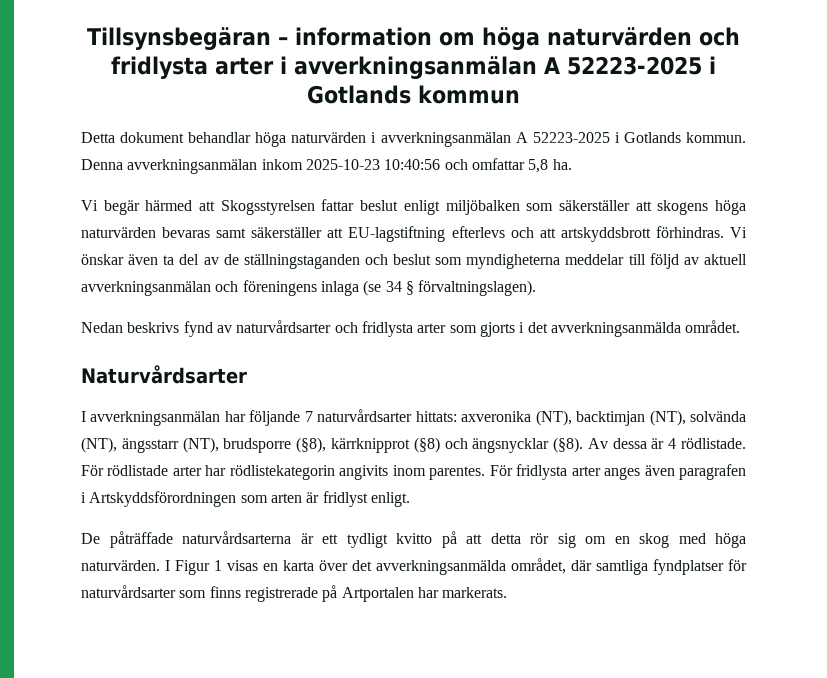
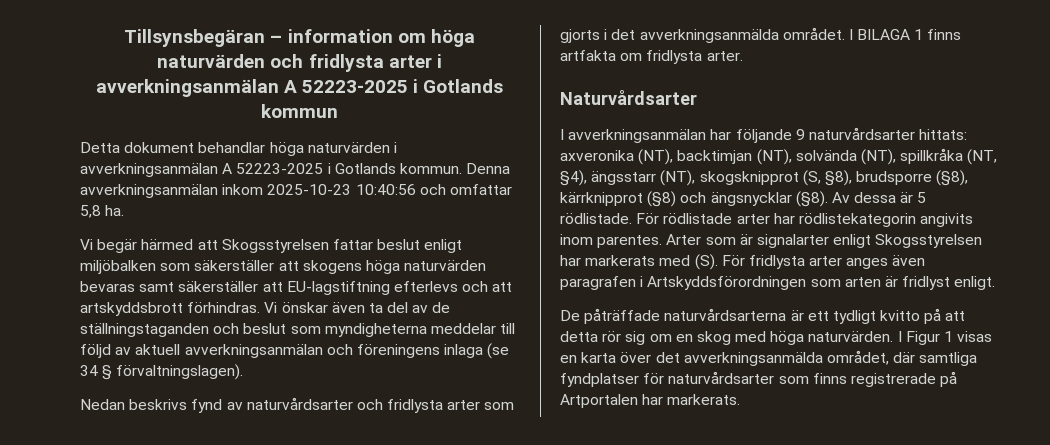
+ I BILAGA 1 finns artfakta om fridlysta arter.
- I avverkningsanmälan har följande 7 naturvårdsarter hittats: axveronika (NT), backtimjan (NT), solvända (NT), ängsstarr (NT), brudsporre (§8), kärrknipprot (§8) och ängsnycklar (§8).
+ I avverkningsanmälan har följande 9 naturvårdsarter hittats: axveronika (NT), backtimjan (NT), solvända (NT), spillkråka (NT, §4), ängsstarr (NT), skogsknipprot (S, §8), brudsporre (§8), kärrknipprot (§8) och ängsnycklar (§8).
- Av dessa är 4 rödlistade.
+ Av dessa är 5 rödlistade.
- För fridlysta arter anges även paragrafen i Artskyddsförordningen som arten är fridlyst enligt.
+ Arter som är signalarter enligt Skogsstyrelsen har markerats med (S). För fridlysta arter anges även paragrafen i Artskyddsförordningen som arten är fridlyst enligt.

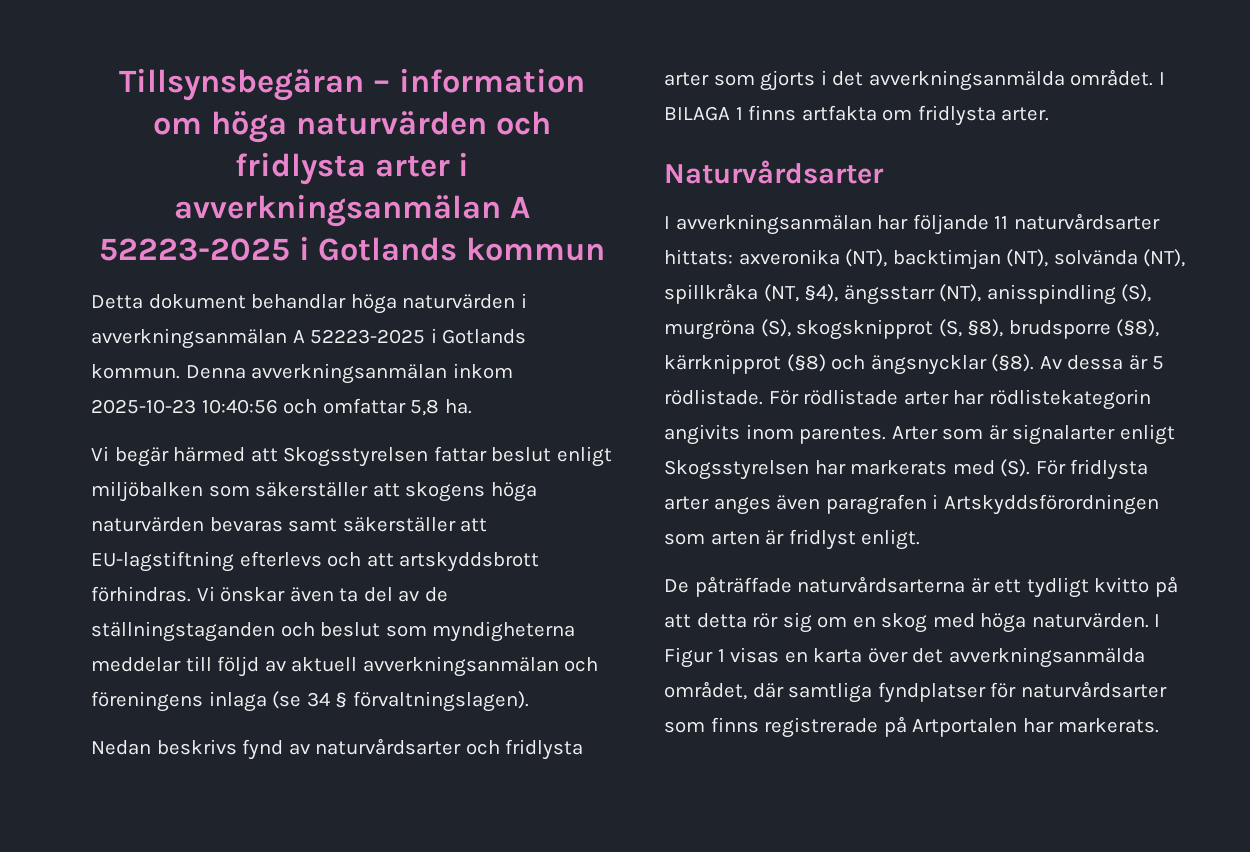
- I avverkningsanmälan har följande 9 naturvårdsarter hittats: axveronika (NT), backtimjan (NT), solvända (NT), spillkråka (NT, §4), ängsstarr (NT), skogsknipprot (S, §8), brudsporre (§8), kärrknipprot (§8) och ängsnycklar (§8).
+ I avverkningsanmälan har följande 11 naturvårdsarter hittats: axveronika (NT), backtimjan (NT), solvända (NT), spillkråka (NT, §4), ängsstarr (NT), anisspindling (S), murgröna (S), skogsknipprot (S, §8), brudsporre (§8), kärrknipprot (§8) och ängsnycklar (§8).

